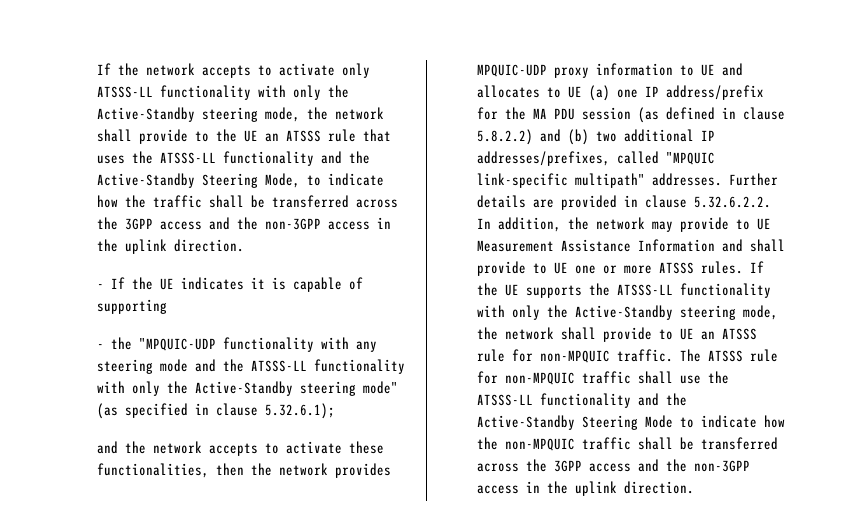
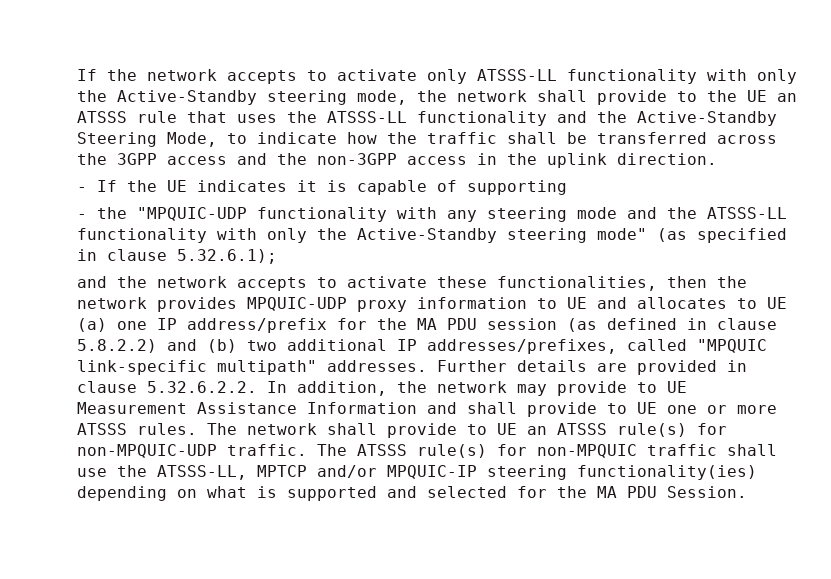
- If the UE supports the ATSSS-LL functionality with only the Active-Standby steering mode, the network shall provide to UE an ATSSS rule for non-MPQUIC traffic.
+ The network shall provide to UE an ATSSS rule(s) for non-MPQUIC-UDP traffic.
- The ATSSS rule for non-MPQUIC traffic shall use the ATSSS-LL functionality and the Active-Standby Steering Mode to indicate how the non-MPQUIC traffic shall be transferred across the 3GPP access and the non-3GPP access in the uplink direction.
+ The ATSSS rule(s) for non-MPQUIC traffic shall use the ATSSS-LL, MPTCP and/or MPQUIC-IP steering functionality(ies) depending on what is supported and selected for the MA PDU Session.

